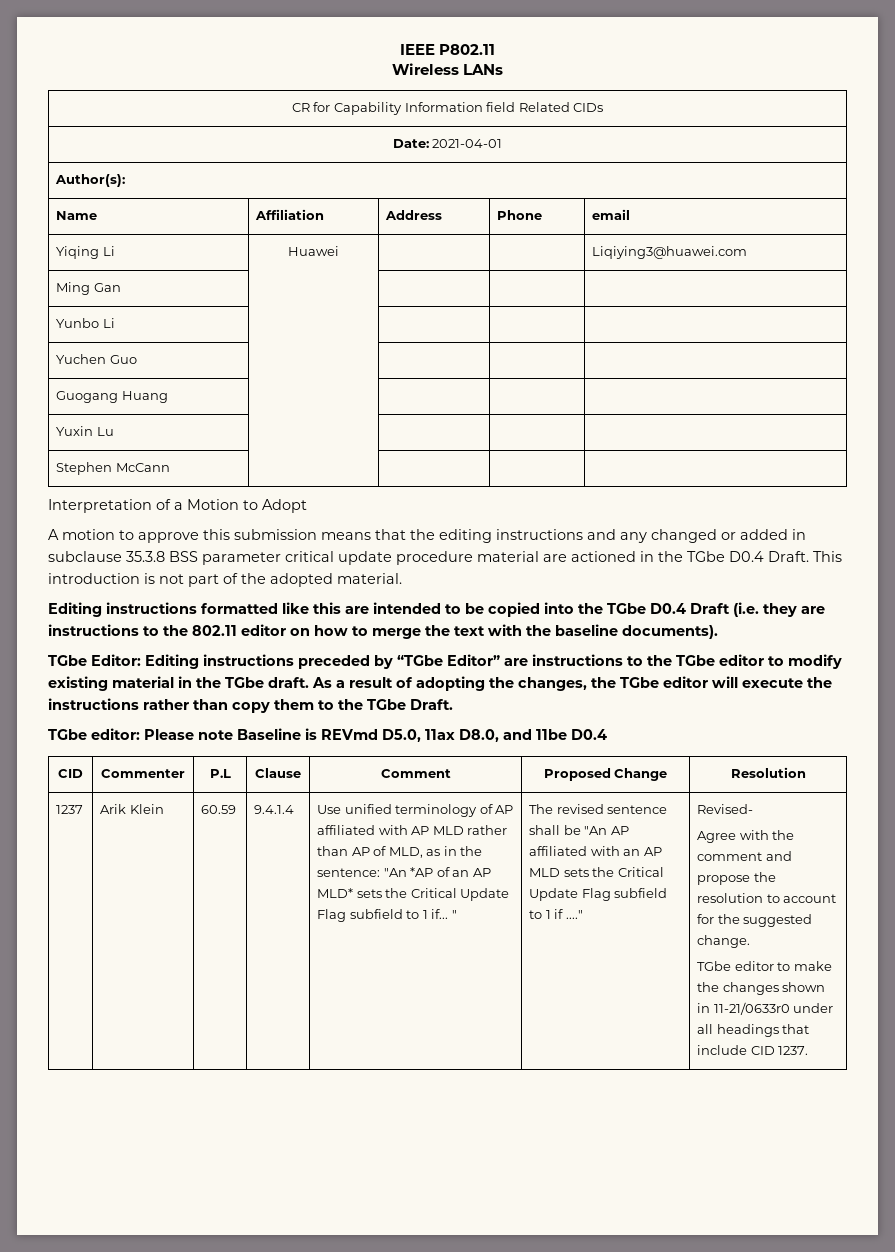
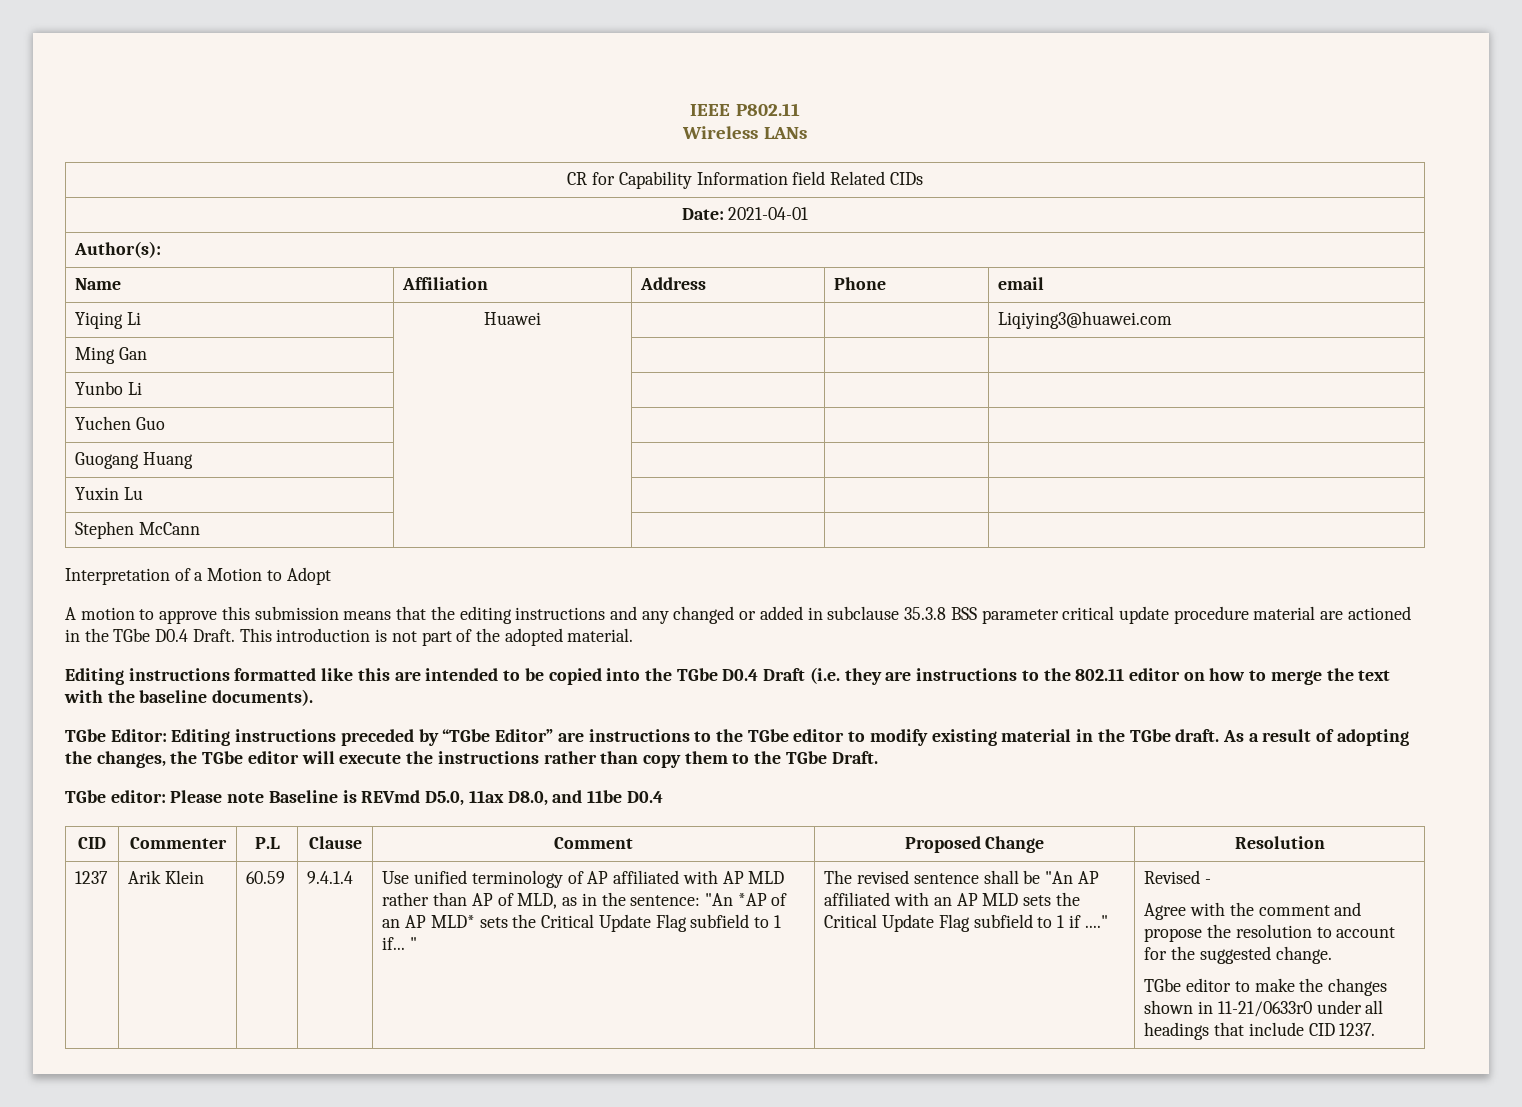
- Revised-
+ Revised -

